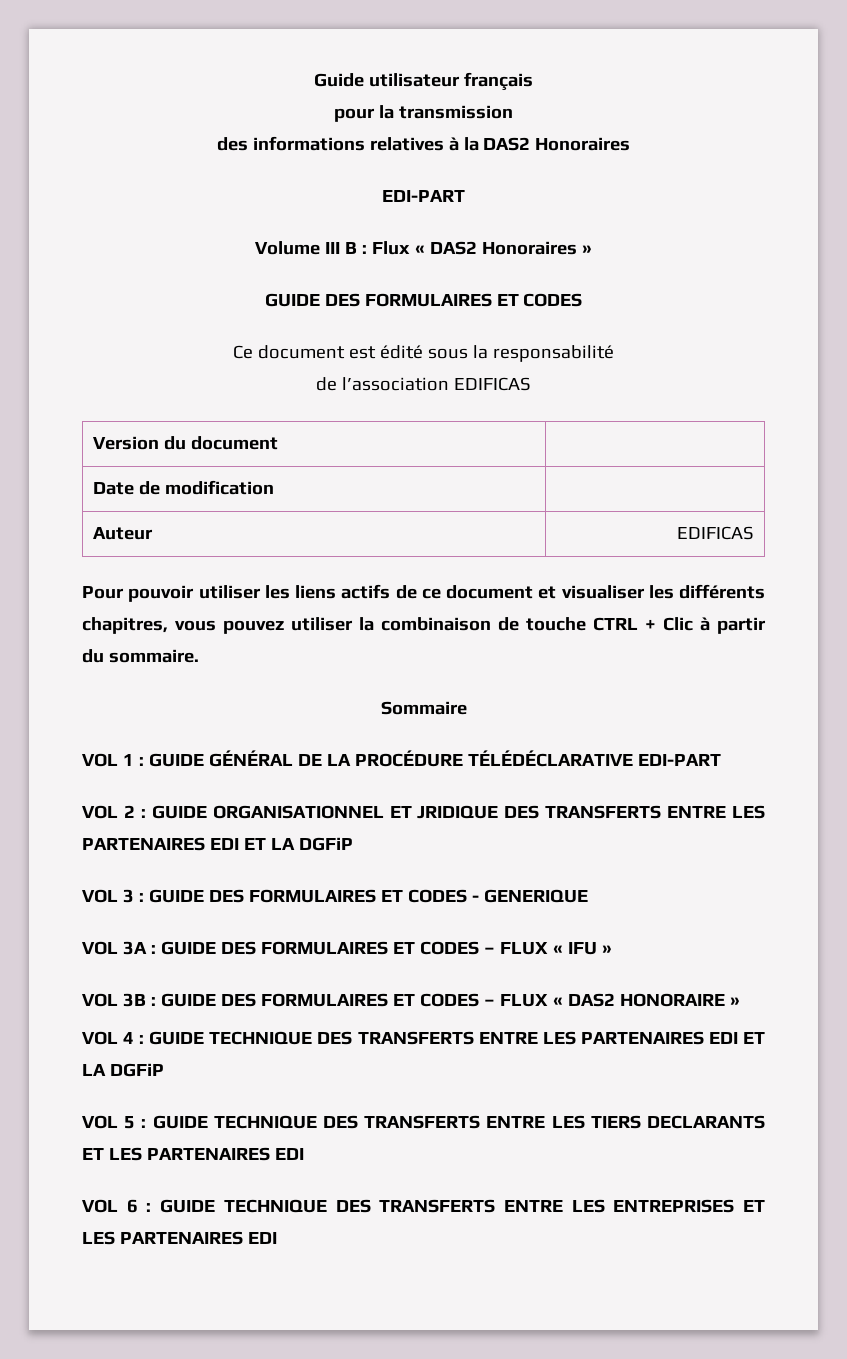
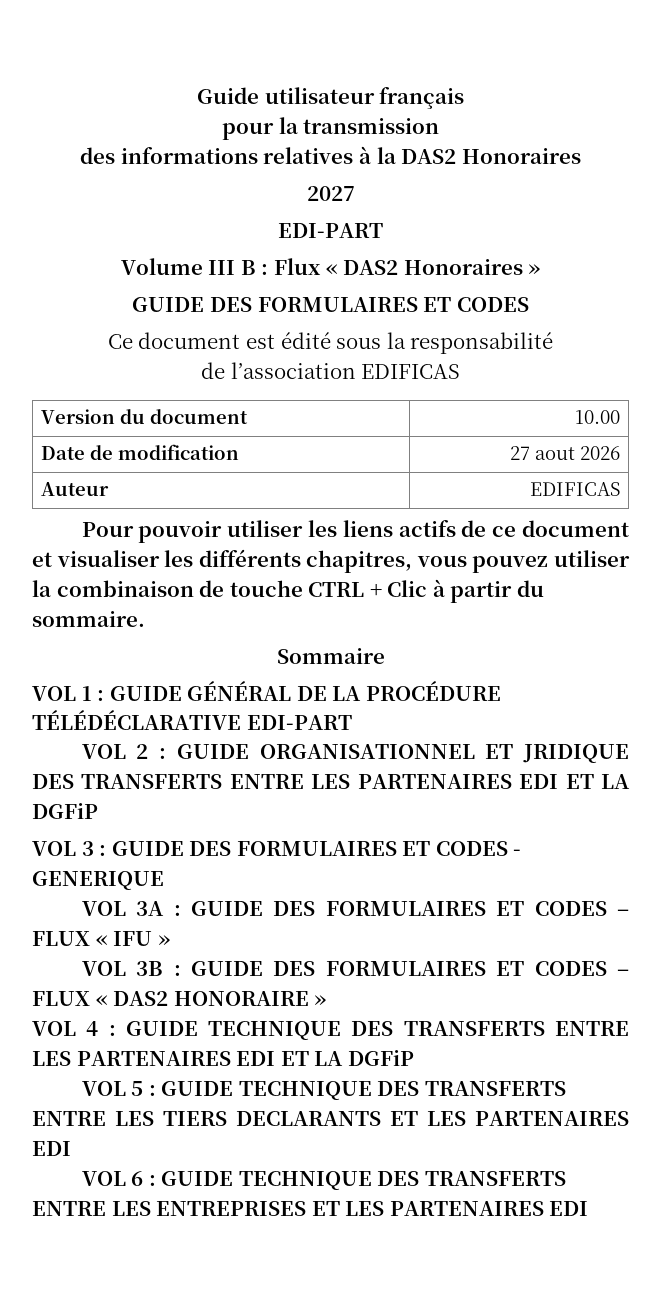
+ 2027
- Version du document |
+ Version du document | 10.00
- Date de modification |
+ Date de modification | 27 aout 2026

